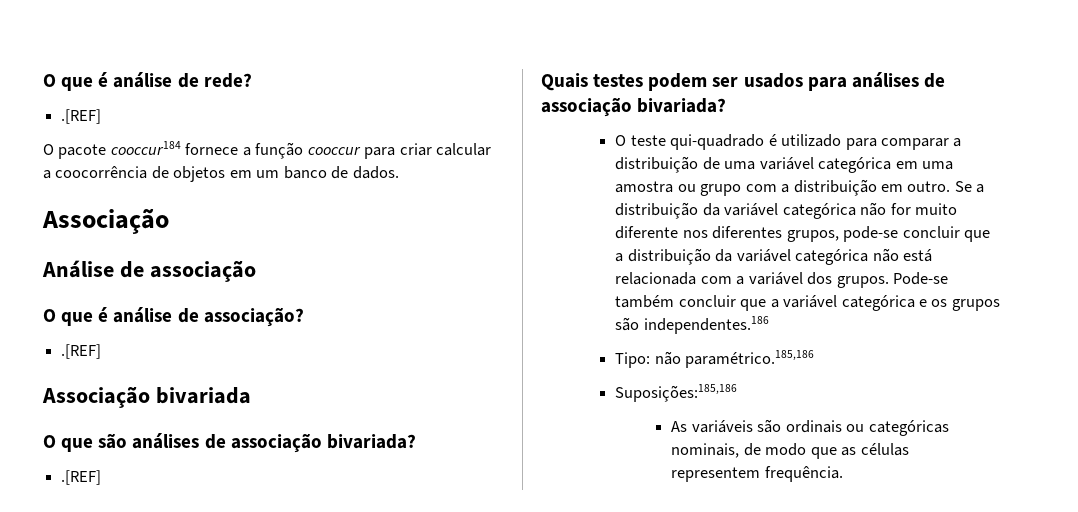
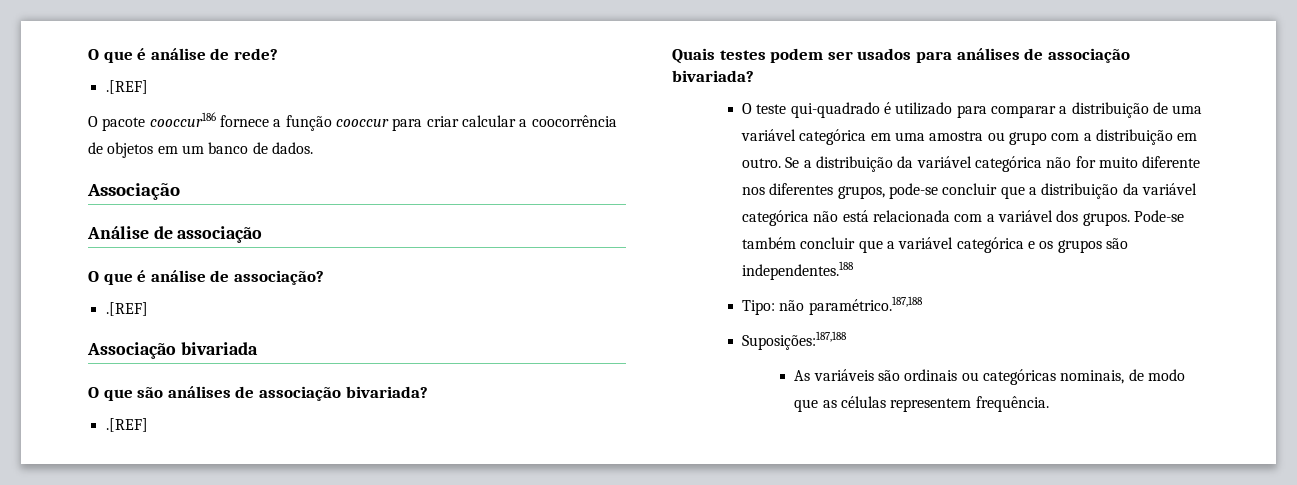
- O pacote cooccur184 fornece a função cooccur para criar calcular a coocorrência de objetos em um banco de dados.
+ O pacote cooccur186 fornece a função cooccur para criar calcular a coocorrência de objetos em um banco de dados.
- Pode-se também concluir que a variável categórica e os grupos são independentes.186
+ Pode-se também concluir que a variável categórica e os grupos são independentes.188
- Tipo: não paramétrico.185,186
- Suposições:185,186
+ Tipo: não paramétrico.187,188
+ Suposições:187,188

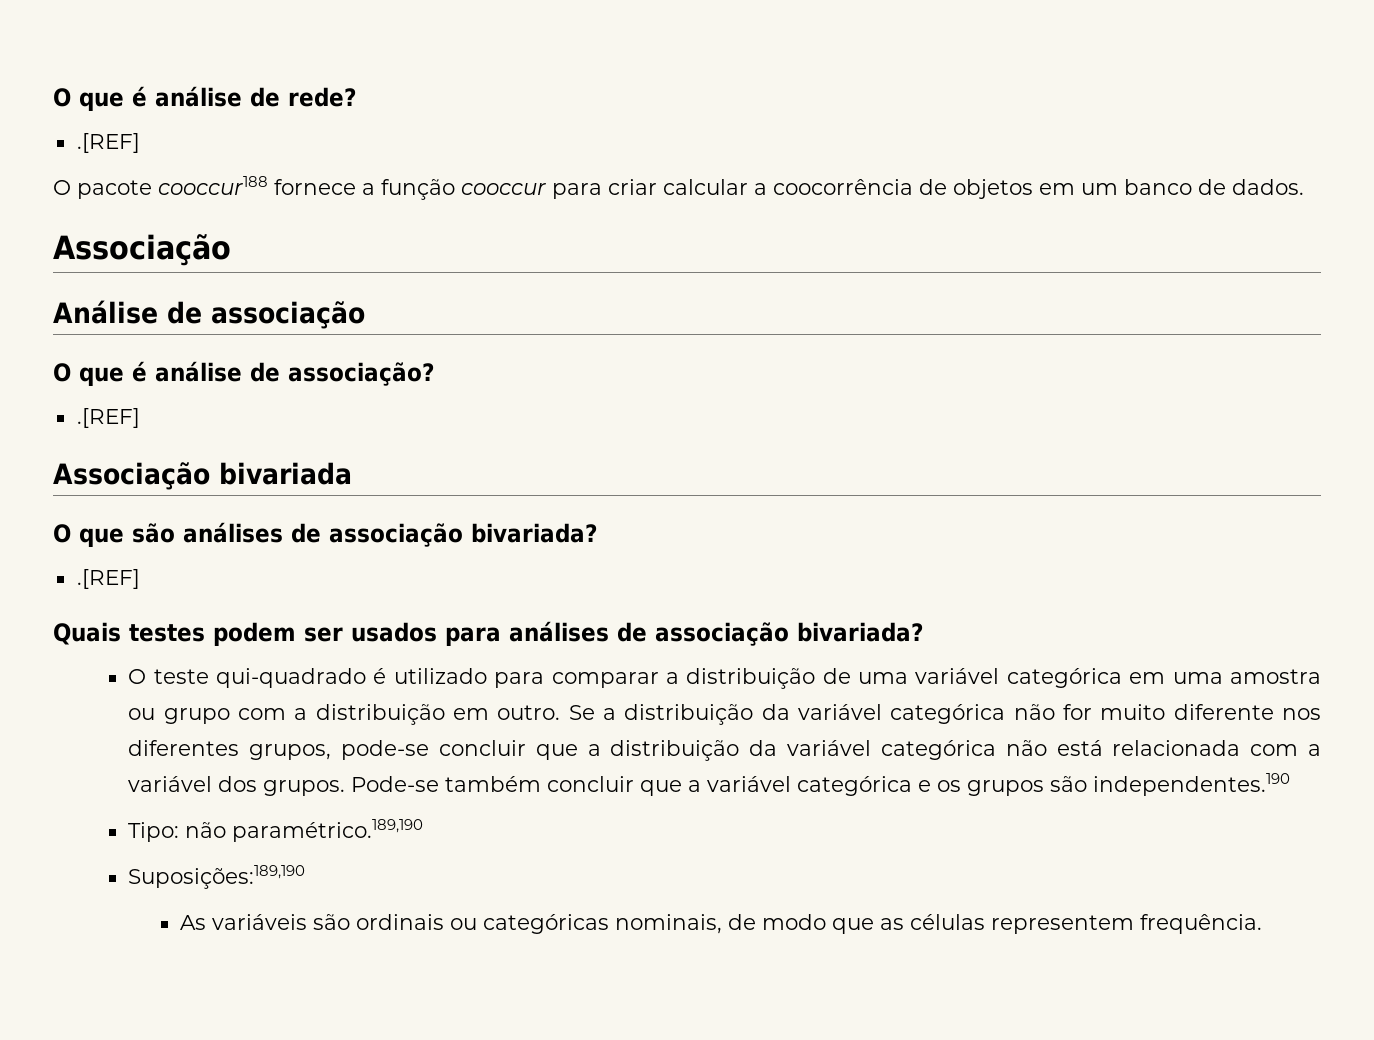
- O pacote cooccur186 fornece a função cooccur para criar calcular a coocorrência de objetos em um banco de dados.
+ O pacote cooccur188 fornece a função cooccur para criar calcular a coocorrência de objetos em um banco de dados.
- Pode-se também concluir que a variável categórica e os grupos são independentes.188
+ Pode-se também concluir que a variável categórica e os grupos são independentes.190
- Tipo: não paramétrico.187,188
- Suposições:187,188
+ Tipo: não paramétrico.189,190
+ Suposições:189,190

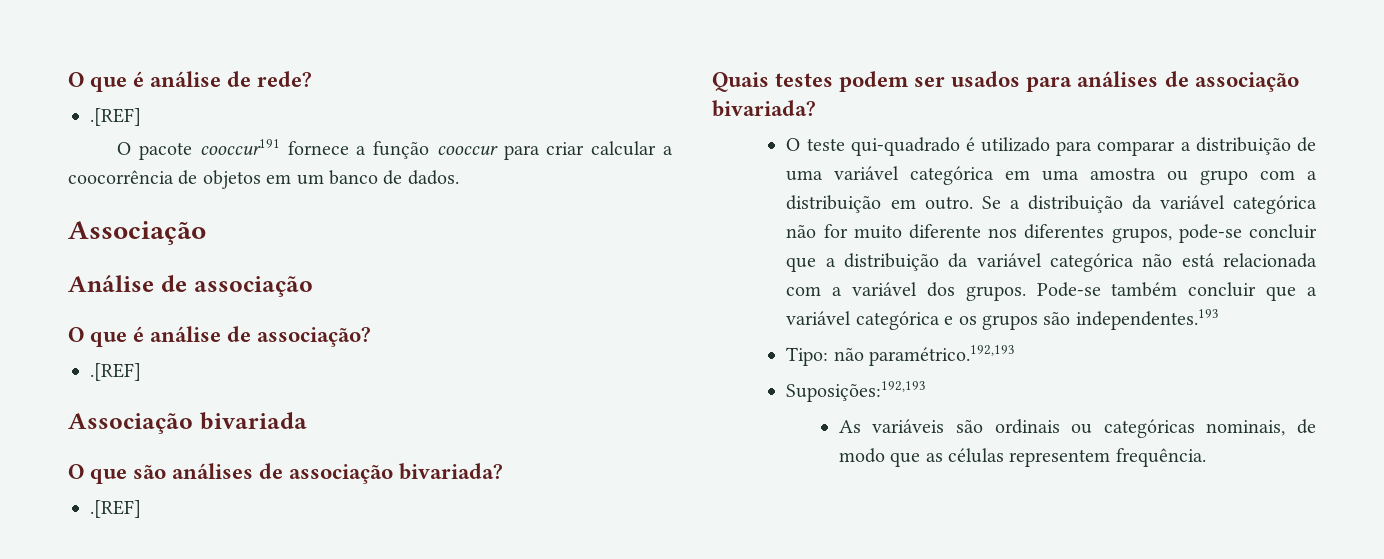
- O pacote cooccur188 fornece a função cooccur para criar calcular a coocorrência de objetos em um banco de dados.
+ O pacote cooccur191 fornece a função cooccur para criar calcular a coocorrência de objetos em um banco de dados.
- Pode-se também concluir que a variável categórica e os grupos são independentes.190
+ Pode-se também concluir que a variável categórica e os grupos são independentes.193
- Tipo: não paramétrico.189,190
- Suposições:189,190
+ Tipo: não paramétrico.192,193
+ Suposições:192,193

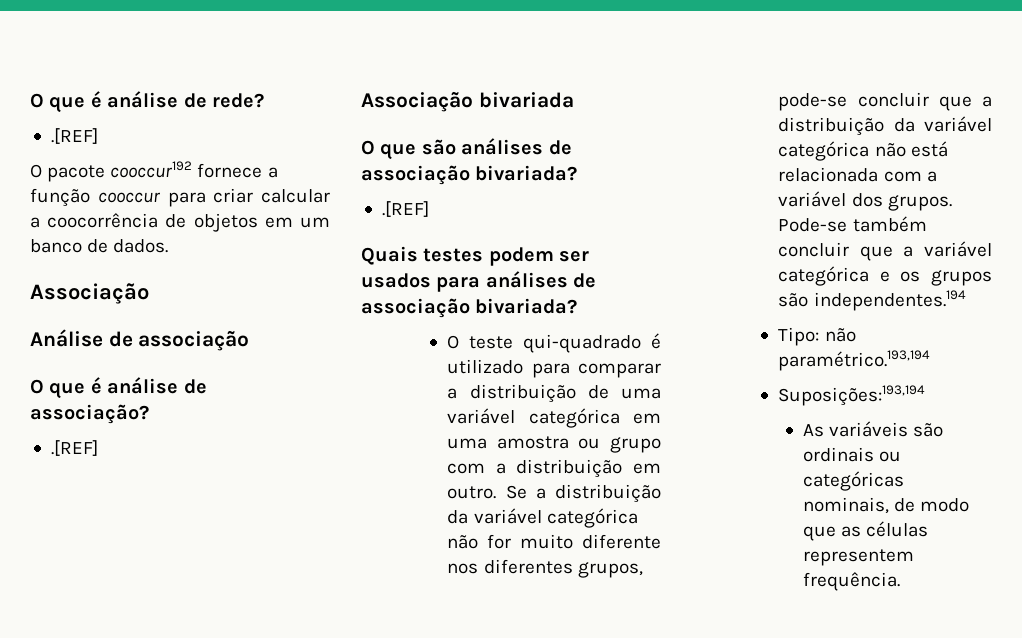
- O pacote cooccur191 fornece a função cooccur para criar calcular a coocorrência de objetos em um banco de dados.
+ O pacote cooccur192 fornece a função cooccur para criar calcular a coocorrência de objetos em um banco de dados.
- Pode-se também concluir que a variável categórica e os grupos são independentes.193
+ Pode-se também concluir que a variável categórica e os grupos são independentes.194
- Tipo: não paramétrico.192,193
- Suposições:192,193
+ Tipo: não paramétrico.193,194
+ Suposições:193,194

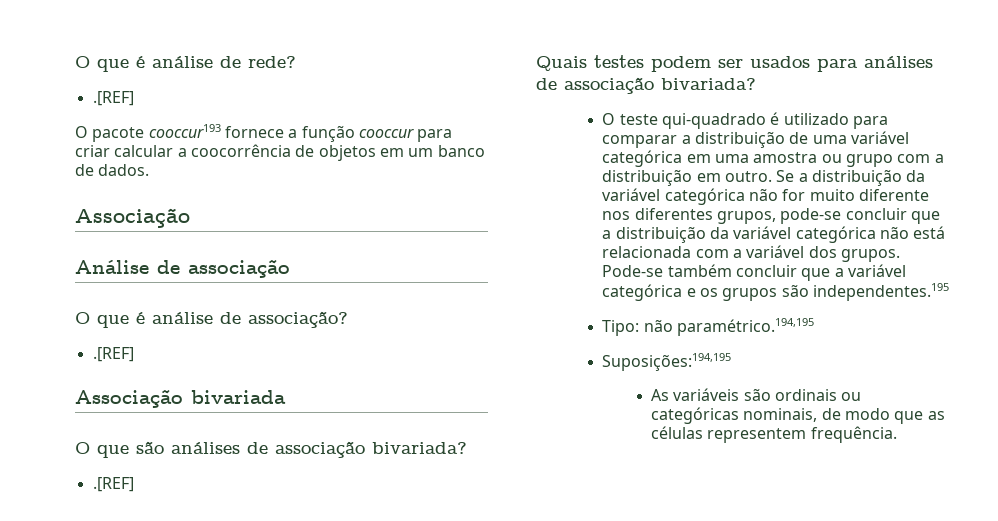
- O pacote cooccur192 fornece a função cooccur para criar calcular a coocorrência de objetos em um banco de dados.
+ O pacote cooccur193 fornece a função cooccur para criar calcular a coocorrência de objetos em um banco de dados.
- Pode-se também concluir que a variável categórica e os grupos são independentes.194
+ Pode-se também concluir que a variável categórica e os grupos são independentes.195
- Tipo: não paramétrico.193,194
- Suposições:193,194
+ Tipo: não paramétrico.194,195
+ Suposições:194,195

